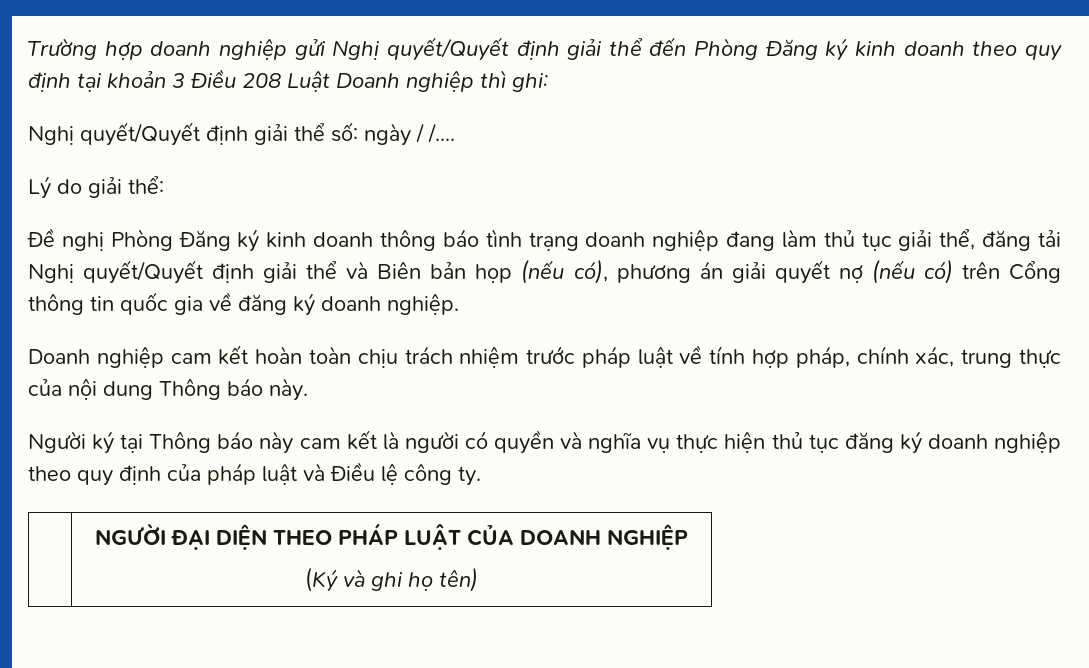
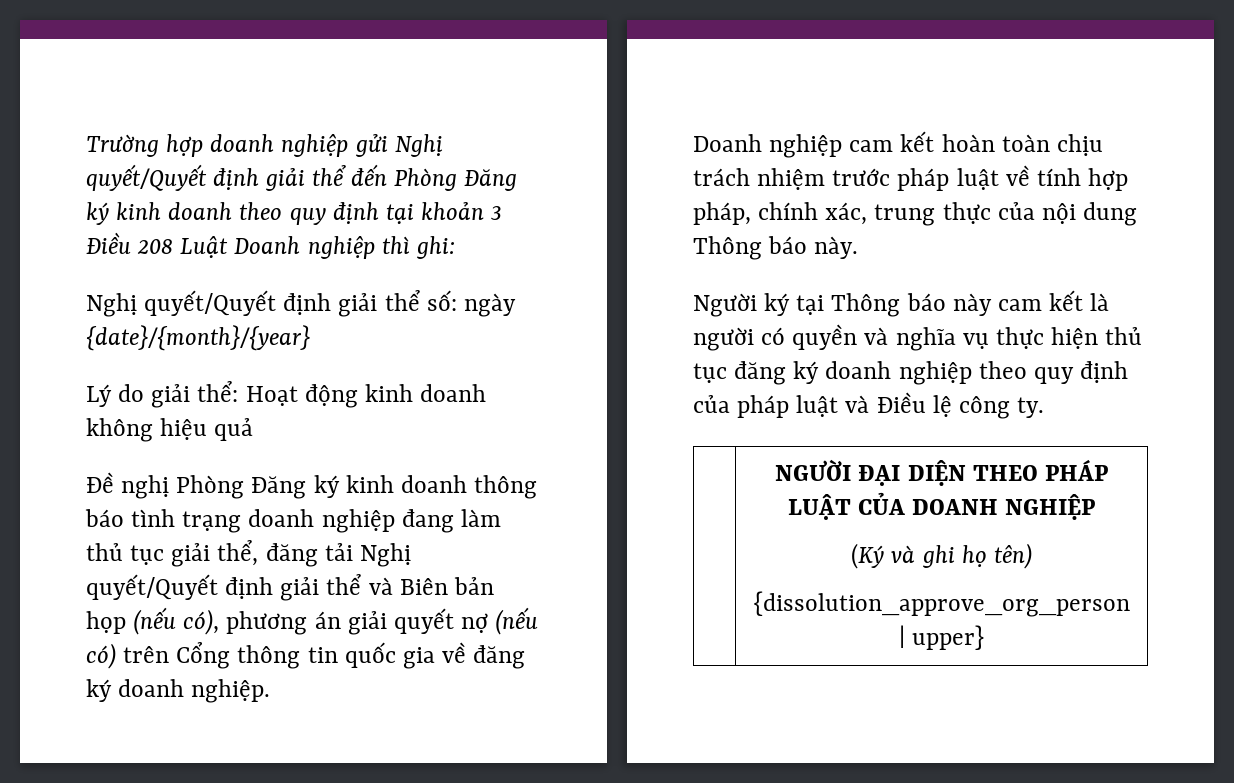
- Nghị quyết/Quyết định giải thể số: ngày / /....
+ Nghị quyết/Quyết định giải thể số: ngày {date}/{month}/{year}
- Lý do giải thể:
+ Lý do giải thể: Hoạt động kinh doanh không hiệu quả
  | NGƯỜI ĐẠI DIỆN THEO PHÁP LUẬT CỦA DOANH NGHIỆP
  (Ký và ghi họ tên)
+ {dissolution_approve_org_person | upper}

